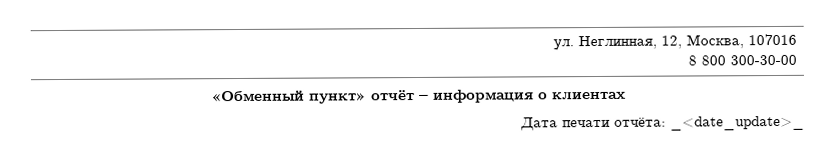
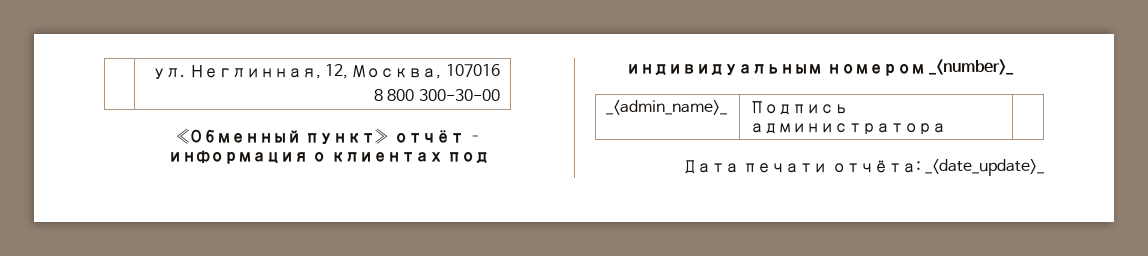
- «Обменный пункт» отчёт – информация о клиентах
+ «Обменный пункт» отчёт – информация о клиентах под индивидуальным номером _<number>_
+ _<admin_name>_ | Подпись администратора |

